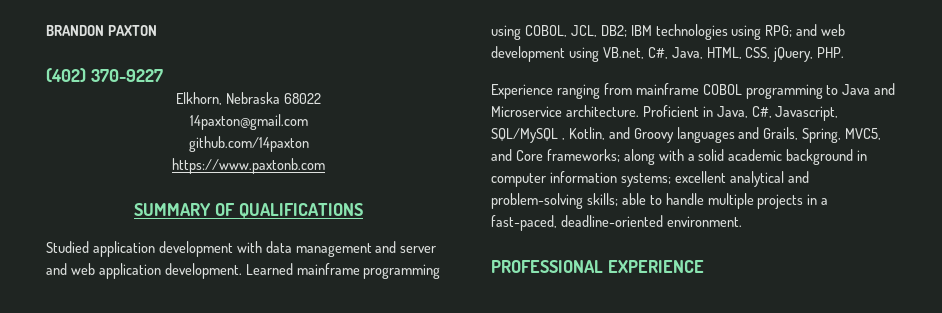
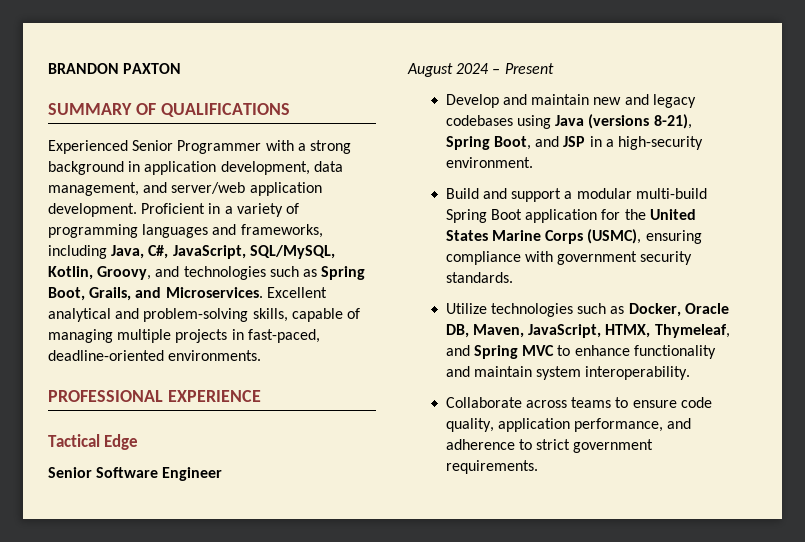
- (402) 370-9227
- Elkhorn, Nebraska 68022
- 14paxton@gmail.com
- github.com/14paxton
- https://www.paxtonb.com
  SUMMARY OF QUALIFICATIONS
- Studied application development with data management and server and web application development. Learned mainframe programming using COBOL, JCL, DB2; IBM technologies using RPG; and web development using VB.net, C#, Java, HTML, CSS, jQuery, PHP.
- Experience ranging from mainframe COBOL programming to Java and Microservice architecture. Proficient in Java, C#, Javascript, SQL/MySQL , Kotlin, and Groovy languages and Grails, Spring, MVC5, and Core frameworks; along with a solid academic background in computer information systems; excellent analytical and problem-solving skills; able to handle multiple projects in a fast-paced, deadline-oriented environment.
+ Experienced Senior Programmer with a strong background in application development, data management, and server/web application development. Proficient in a variety of programming languages and frameworks, including Java, C#, JavaScript, SQL/MySQL, Kotlin, Groovy, and technologies such as Spring Boot, Grails, and Microservices. Excellent analytical and problem-solving skills, capable of managing multiple projects in fast-paced, deadline-oriented environments.
+ Tactical Edge
+ Senior Software Engineer
+ August 2024 – Present
+ Develop and maintain new and legacy codebases using Java (versions 8-21), Spring Boot, and JSP in a high-security environment.
+ Build and support a modular multi-build Spring Boot application for the United States Marine Corps (USMC), ensuring compliance with government security standards.
+ Utilize technologies such as Docker, Oracle DB, Maven, JavaScript, HTMX, Thymeleaf, and Spring MVC to enhance functionality and maintain system interoperability.
+ Collaborate across teams to ensure code quality, application performance, and adherence to strict government requirements.

